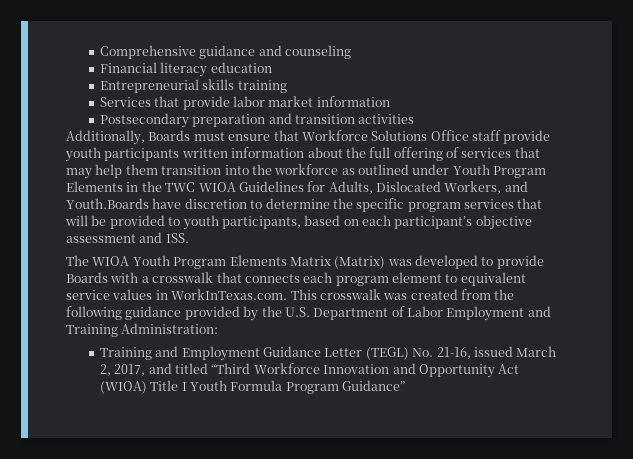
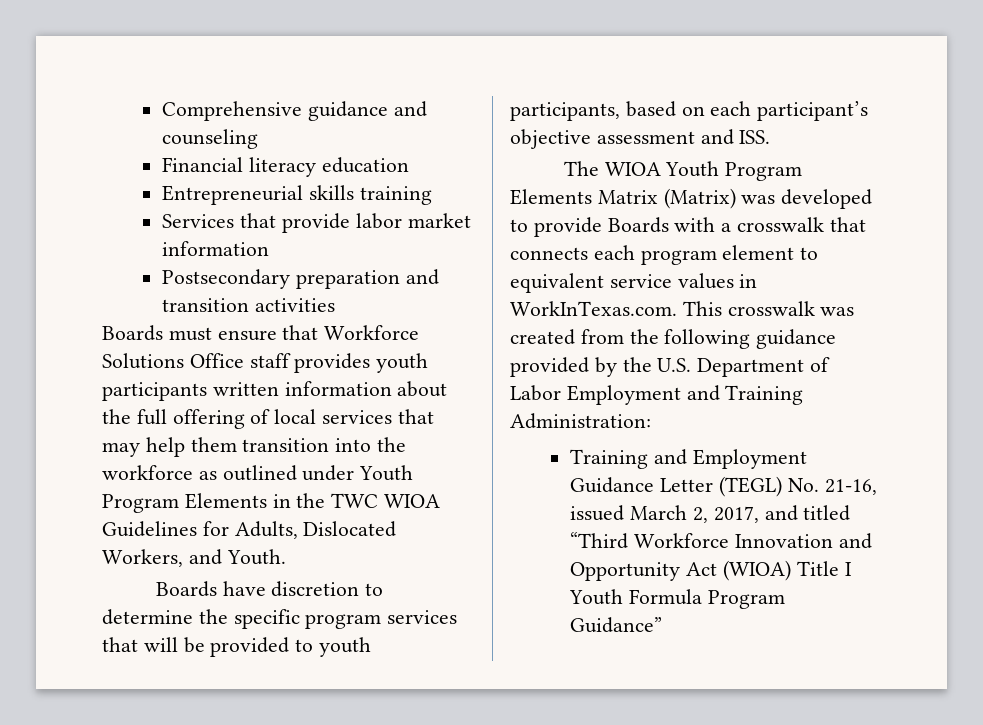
- Additionally, Boards must ensure that Workforce Solutions Office staff provide youth participants written information about the full offering of services that may help them transition into the workforce as outlined under Youth Program Elements in the TWC WIOA Guidelines for Adults, Dislocated Workers, and Youth.Boards have discretion to determine the specific program services that will be provided to youth participants, based on each participant’s objective assessment and ISS.
+ Boards must ensure that Workforce Solutions Office staff provides youth participants written information about the full offering of local services that may help them transition into the workforce as outlined under Youth Program Elements in the TWC WIOA Guidelines for Adults, Dislocated Workers, and Youth.
+ Boards have discretion to determine the specific program services that will be provided to youth participants, based on each participant’s objective assessment and ISS.

